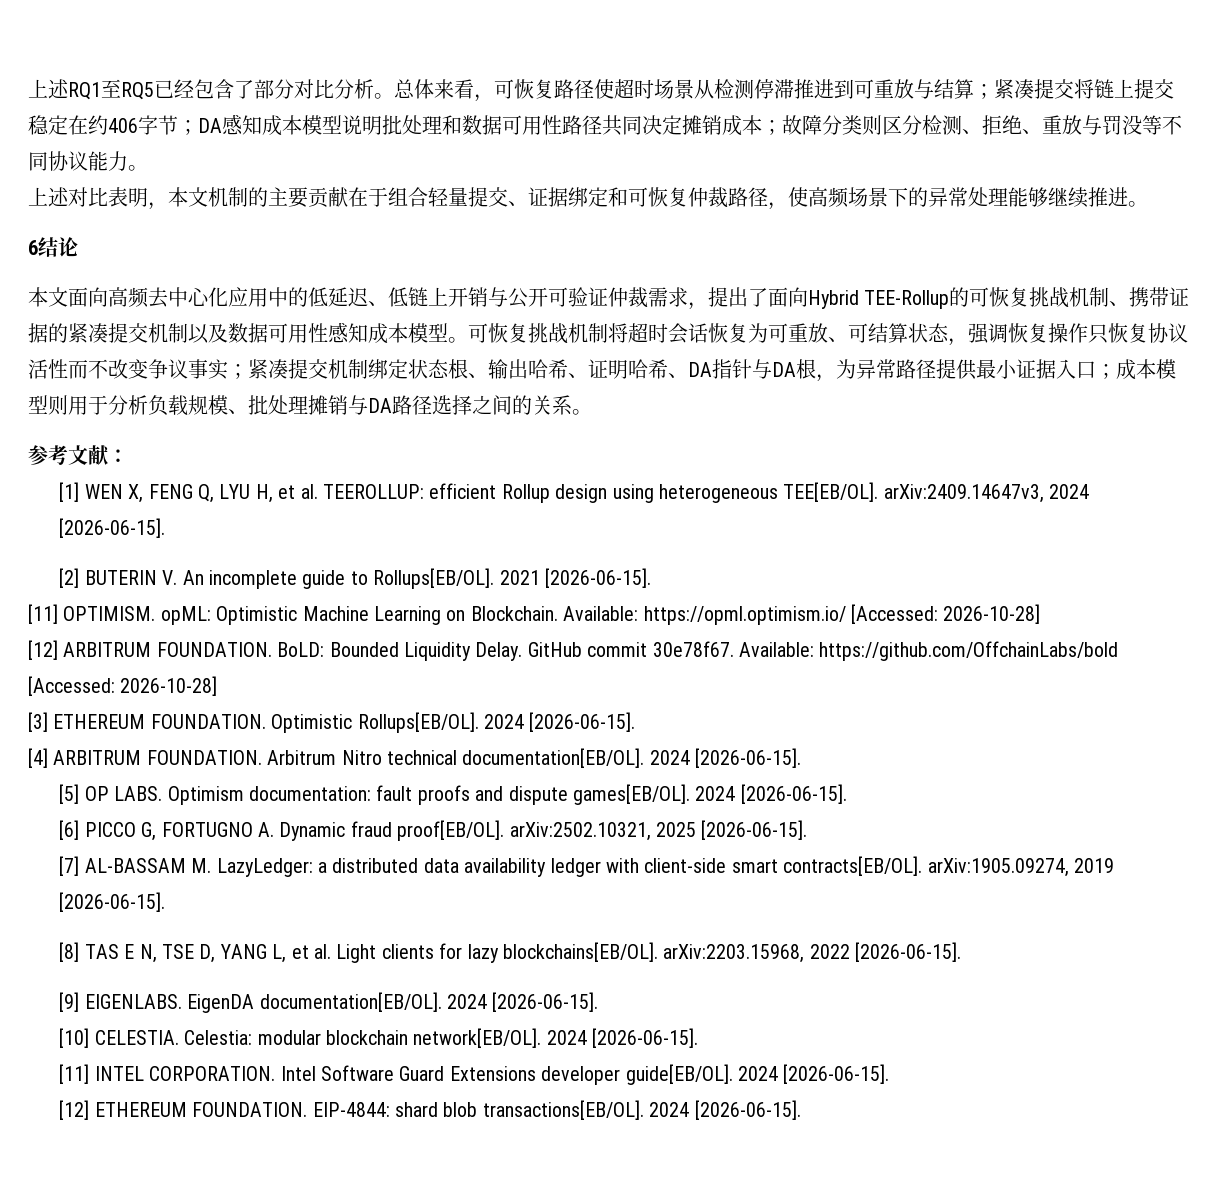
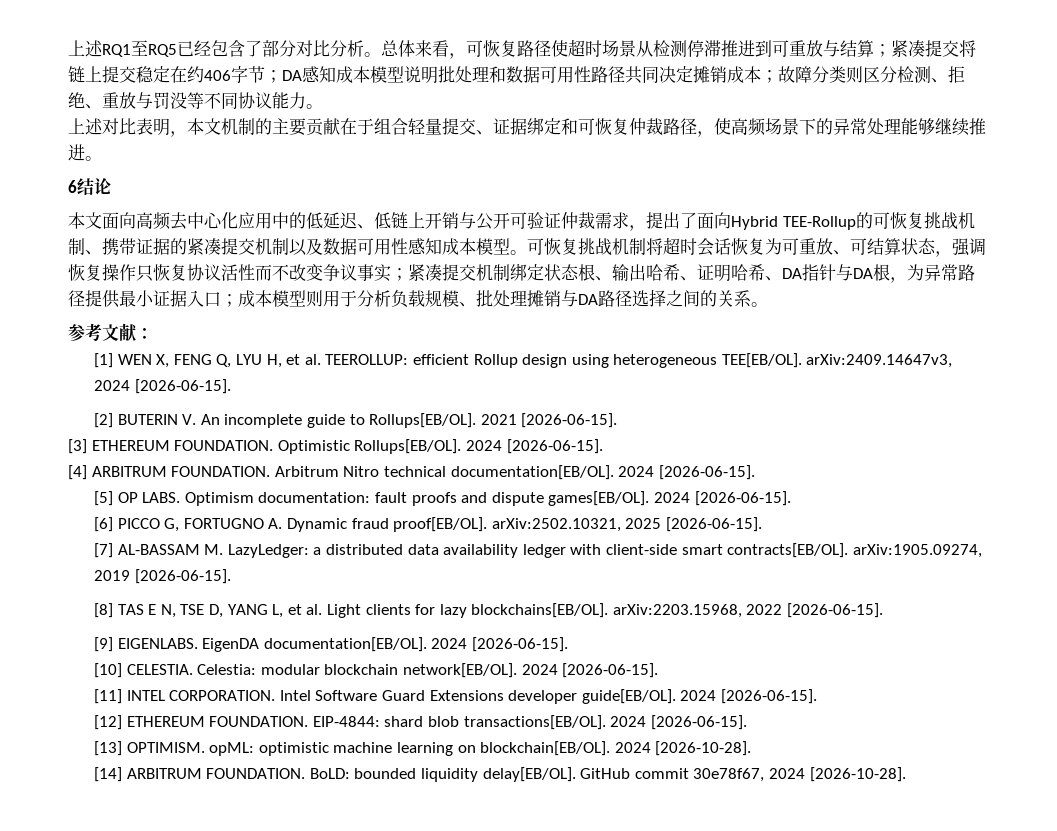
- [11] OPTIMISM. opML: Optimistic Machine Learning on Blockchain. Available: https://opml.optimism.io/ [Accessed: 2026-10-28]
- [12] ARBITRUM FOUNDATION. BoLD: Bounded Liquidity Delay. GitHub commit 30e78f67. Available: https://github.com/OffchainLabs/bold [Accessed: 2026-10-28]
+ [13] OPTIMISM. opML: optimistic machine learning on blockchain[EB/OL]. 2024 [2026-10-28].
+ [14] ARBITRUM FOUNDATION. BoLD: bounded liquidity delay[EB/OL]. GitHub commit 30e78f67, 2024 [2026-10-28].

